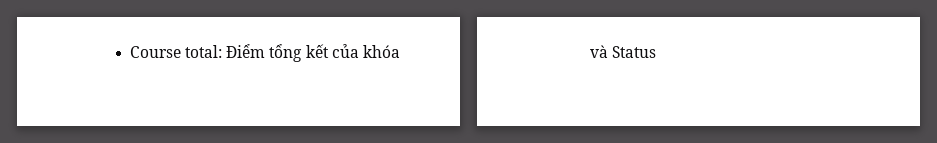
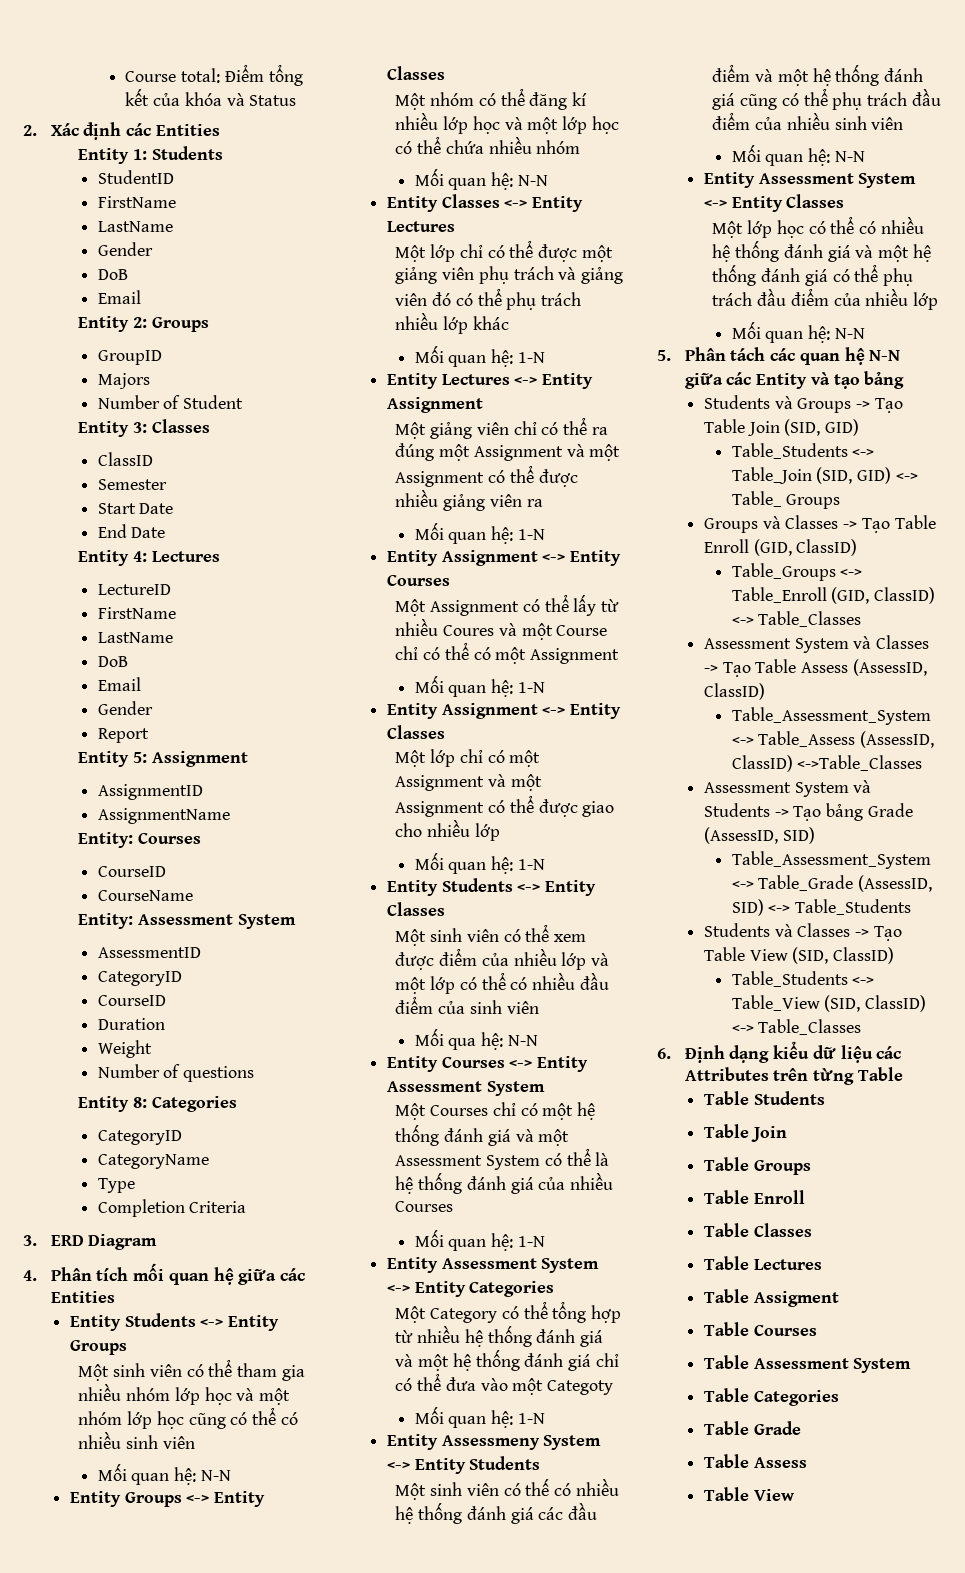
+ 2. Xác định các Entities
+ Entity 1: Students
+ StudentID
+ FirstName
+ LastName
+ Gender
+ DoB
+ Email
+ Entity 2: Groups
+ GroupID
+ Majors
+ Number of Student
+ Entity 3: Classes
+ ClassID
+ Semester
+ Start Date
+ End Date
+ Entity 4: Lectures
+ LectureID
+ FirstName
+ LastName
+ DoB
+ Email
+ Gender
+ Report
+ Entity 5: Assignment
+ AssignmentID
+ AssignmentName
+ Entity: Courses
+ CourseID
+ CourseName
+ Entity: Assessment System
+ AssessmentID
+ CategoryID
+ CourseID
+ Duration
+ Weight
+ Number of questions
+ Entity 8: Categories
+ CategoryID
+ CategoryName
+ Type
+ Completion Criteria
+ 3. ERD Diagram
+ 4. Phân tích mối quan hệ giữa các Entities
+ Entity Students <-> Entity Groups
+ Một sinh viên có thể tham gia nhiều nhóm lớp học và một nhóm lớp học cũng có thể có nhiều sinh viên
+ Mối quan hệ: N-N
+ Entity Groups <-> Entity Classes
+ Một nhóm có thể đăng kí nhiều lớp học và một lớp học có thể chứa nhiều nhóm
+ Mối quan hệ: N-N
+ Entity Classes <-> Entity Lectures
+ Một lớp chỉ có thể được một giảng viên phụ trách và giảng viên đó có thể phụ trách nhiều lớp khác
+ Mối quan hệ: 1-N
+ Entity Lectures <-> Entity Assignment
+ Một giảng viên chỉ có thể ra đúng một Assignment và một Assignment có thể được nhiều giảng viên ra
+ Mối quan hệ: 1-N
+ Entity Assignment <-> Entity Courses
+ Một Assignment có thể lấy từ nhiều Coures và một Course chỉ có thể có một Assignment
+ Mối quan hệ: 1-N
+ Entity Assignment <-> Entity Classes
+ Một lớp chỉ có một Assignment và một Assignment có thể được giao cho nhiều lớp
+ Mối quan hệ: 1-N
+ Entity Students <-> Entity Classes
+ Một sinh viên có thể xem được điểm của nhiều lớp và một lớp có thể có nhiều đầu điểm của sinh viên
+ Mối qua hệ: N-N
+ Entity Courses <-> Entity Assessment System
+ Một Courses chỉ có một hệ thống đánh giá và một Assessment System có thể là hệ thống đánh giá của nhiều Courses
+ Mối quan hệ: 1-N
+ Entity Assessment System <-> Entity Categories
+ Một Category có thể tổng hợp từ nhiều hệ thống đánh giá và một hệ thống đánh giá chỉ có thể đưa vào một Categoty
+ Mối quan hệ: 1-N
+ Entity Assessmeny System <-> Entity Students
+ Một sinh viên có thế có nhiều hệ thống đánh giá các đầu điểm và một hệ thống đánh giá cũng có thể phụ trách đầu điểm của nhiều sinh viên
+ Mối quan hệ: N-N
+ Entity Assessment System <-> Entity Classes
+ Một lớp học có thể có nhiều hệ thống đánh giá và một hệ thống đánh giá có thể phụ trách đầu điểm của nhiều lớp
+ Mối quan hệ: N-N
+ 5. Phân tách các quan hệ N-N giữa các Entity và tạo bảng
+ Students và Groups -> Tạo Table Join (SID, GID)
+ Table_Students <-> Table_Join (SID, GID) <-> Table_ Groups
+ Groups và Classes -> Tạo Table Enroll (GID, ClassID)
+ Table_Groups <-> Table_Enroll (GID, ClassID) <-> Table_Classes
+ Assessment System và Classes -> Tạo Table Assess (AssessID, ClassID)
+ Table_Assessment_System <-> Table_Assess (AssessID, ClassID) <->Table_Classes
+ Assessment System và Students -> Tạo bảng Grade (AssessID, SID)
+ Table_Assessment_System <-> Table_Grade (AssessID, SID) <-> Table_Students
+ Students và Classes -> Tạo Table View (SID, ClassID)
+ Table_Students <-> Table_View (SID, ClassID) <-> Table_Classes
+ 6. Định dạng kiểu dữ liệu các Attributes trên từng Table
+ Table Students
+ Table Join
+ Table Groups
+ Table Enroll
+ Table Classes
+ Table Lectures
+ Table Assigment
+ Table Courses
+ Table Assessment System
+ Table Categories
+ Table Grade
+ Table Assess
+ Table View

